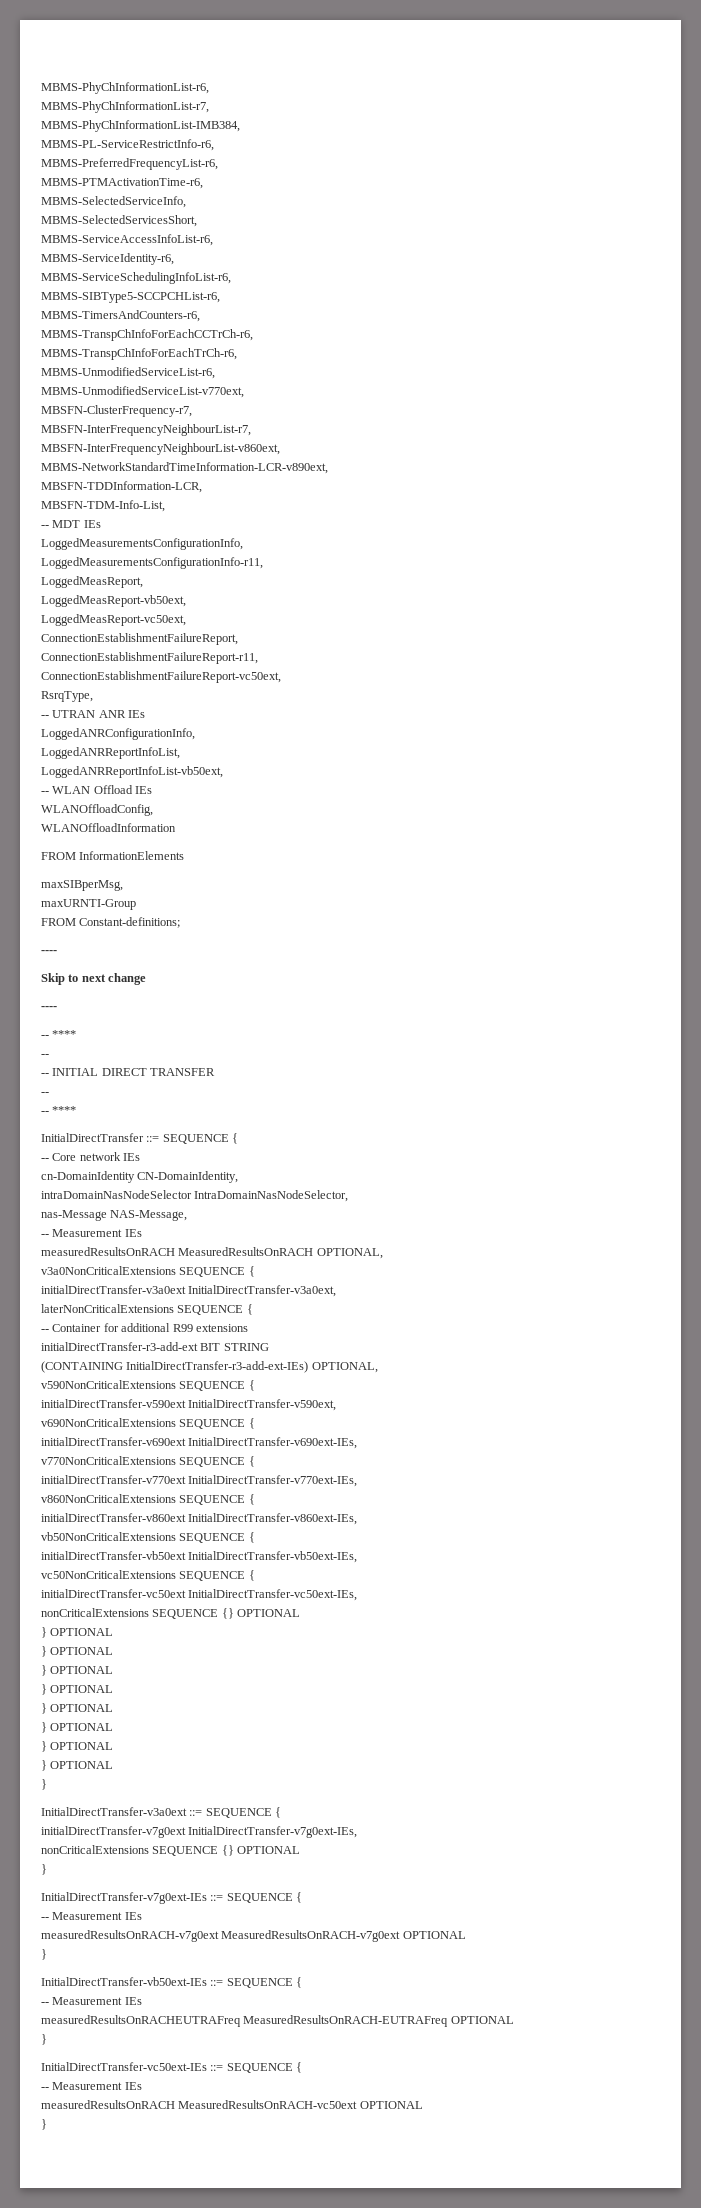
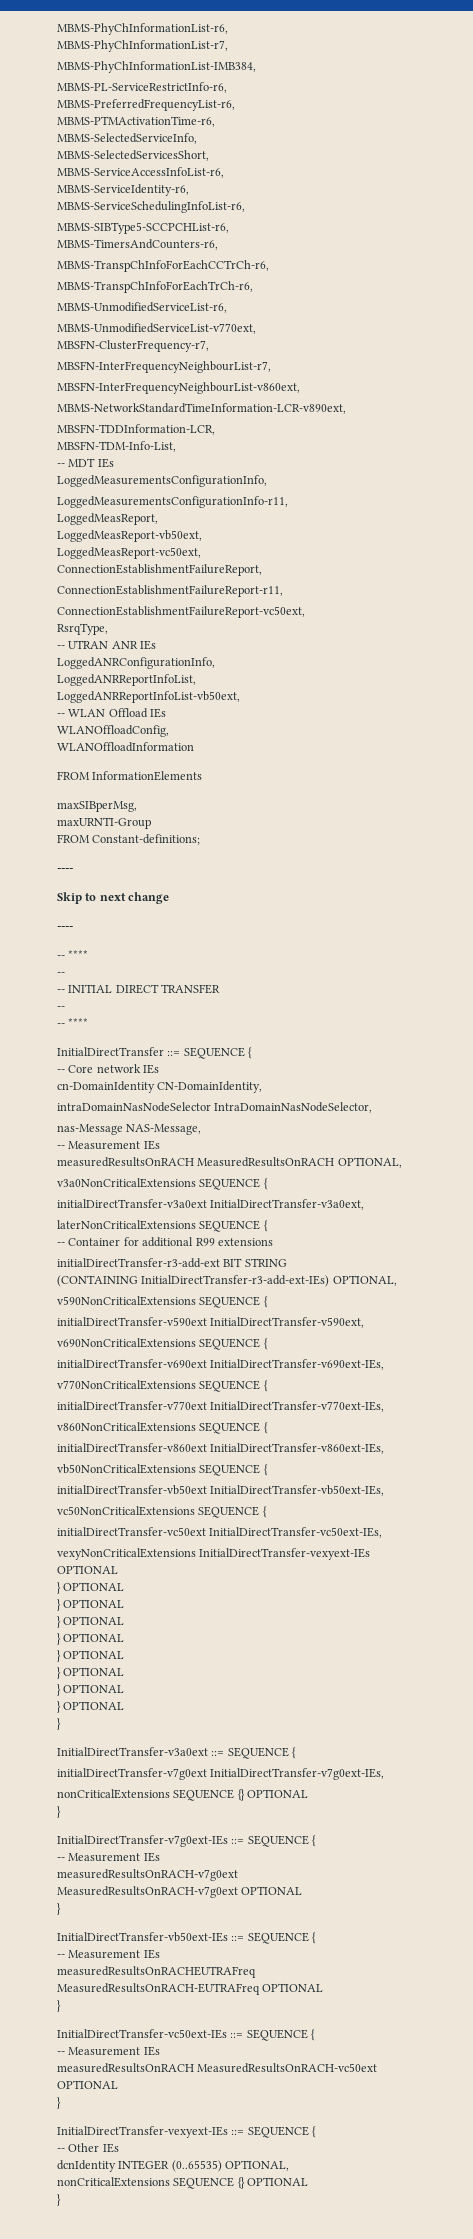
  initialDirectTransfer-vc50ext InitialDirectTransfer-vc50ext-IEs,
- nonCriticalExtensions SEQUENCE {} OPTIONAL
+ vexyNonCriticalExtensions InitialDirectTransfer-vexyext-IEs OPTIONAL
+ InitialDirectTransfer-vexyext-IEs ::= SEQUENCE {
+ -- Other IEs
+ dcnIdentity INTEGER (0..65535) OPTIONAL,
+ nonCriticalExtensions SEQUENCE {} OPTIONAL
+ }

